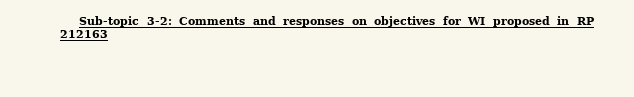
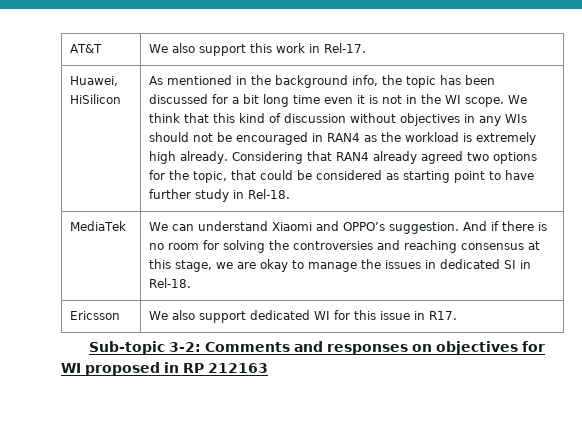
+ AT&T | We also support this work in Rel-17.
+ Huawei, HiSilicon | As mentioned in the background info, the topic has been discussed for a bit long time even it is not in the WI scope. We think that this kind of discussion without objectives in any WIs should not be encouraged in RAN4 as the workload is extremely high already. Considering that RAN4 already agreed two options for the topic, that could be considered as starting point to have further study in Rel-18.
+ MediaTek | We can understand Xiaomi and OPPO’s suggestion. And if there is no room for solving the controversies and reaching consensus at this stage, we are okay to manage the issues in dedicated SI in Rel-18.
+ Ericsson | We also support dedicated WI for this issue in R17.

